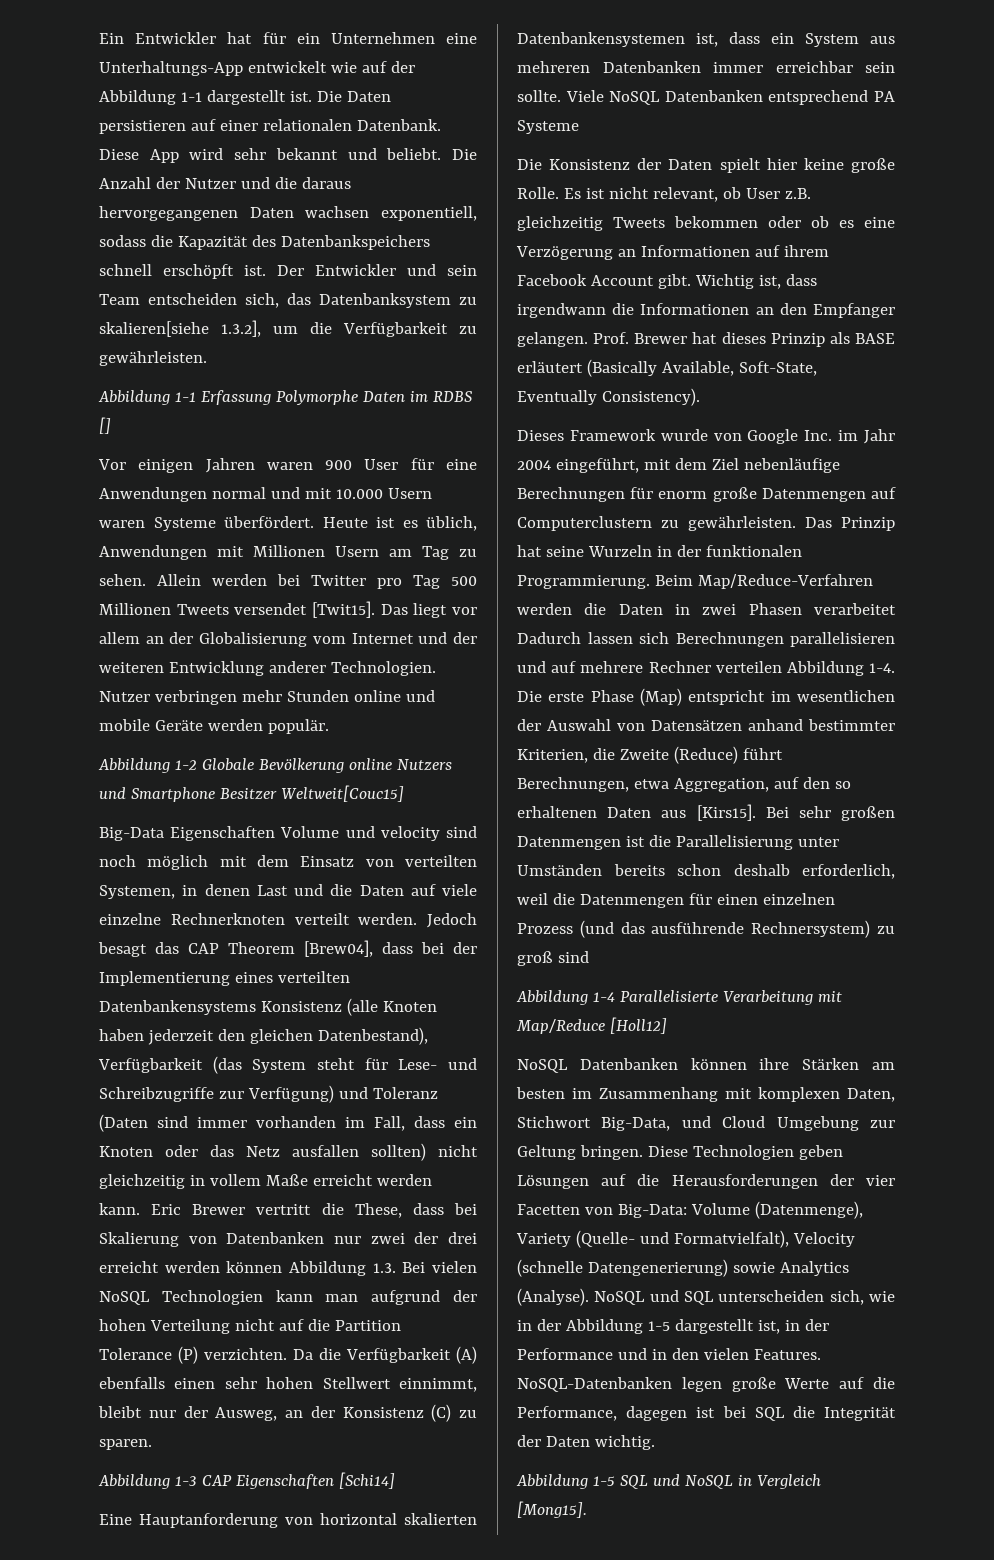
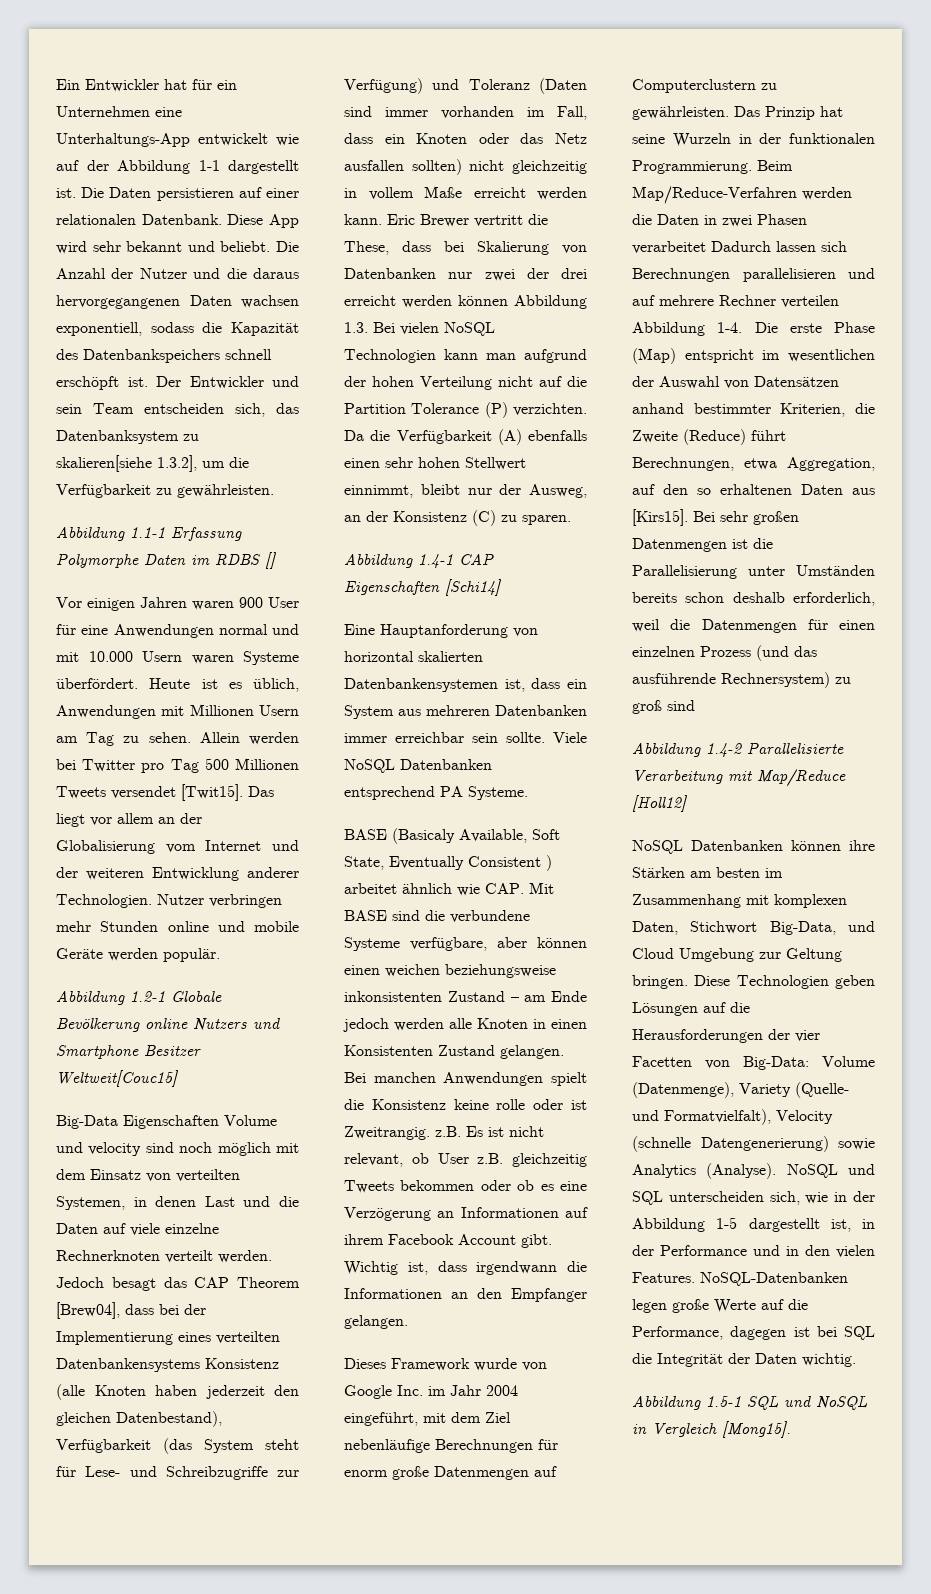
- Abbildung 1-1 Erfassung Polymorphe Daten im RDBS []
+ Abbildung 1.1-1 Erfassung Polymorphe Daten im RDBS []
- Abbildung 1-2 Globale Bevölkerung online Nutzers und Smartphone Besitzer Weltweit[Couc15]
+ Abbildung 1.2-1 Globale Bevölkerung online Nutzers und Smartphone Besitzer Weltweit[Couc15]
- Abbildung 1-3 CAP Eigenschaften [Schi14]
+ Abbildung 1.4-1 CAP Eigenschaften [Schi14]
- Viele NoSQL Datenbanken entsprechend PA Systeme
- Die Konsistenz der Daten spielt hier keine große Rolle. Es ist nicht relevant, ob User z.B. gleichzeitig Tweets bekommen oder ob es eine Verzögerung an Informationen auf ihrem Facebook Account gibt.
+ Viele NoSQL Datenbanken entsprechend PA Systeme.
+ BASE (Basicaly Available, Soft State, Eventually Consistent ) arbeitet ähnlich wie CAP. Mit BASE sind die verbundene Systeme verfügbare, aber können einen weichen beziehungsweise inkonsistenten Zustand – am Ende jedoch werden alle Knoten in einen Konsistenten Zustand gelangen. Bei manchen Anwendungen spielt die Konsistenz keine rolle oder ist Zweitrangig. z.B. Es ist nicht relevant, ob User z.B. gleichzeitig Tweets bekommen oder ob es eine Verzögerung an Informationen auf ihrem Facebook Account gibt.
- Prof. Brewer hat dieses Prinzip als BASE erläutert (Basically Available, Soft-State, Eventually Consistency).
- Abbildung 1-4 Parallelisierte Verarbeitung mit Map/Reduce [Holl12]
+ Abbildung 1.4-2 Parallelisierte Verarbeitung mit Map/Reduce [Holl12]
- Abbildung 1-5 SQL und NoSQL in Vergleich [Mong15].
+ Abbildung 1.5-1 SQL und NoSQL in Vergleich [Mong15].

